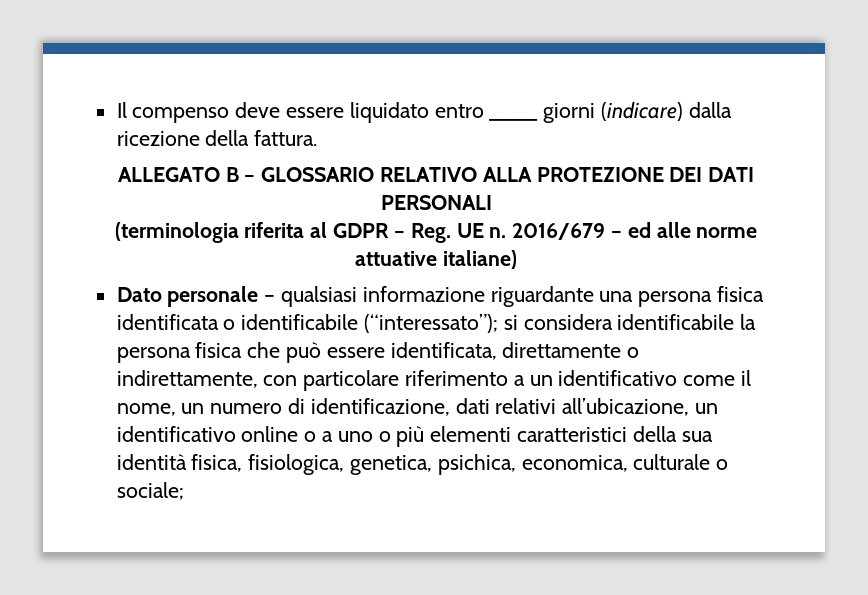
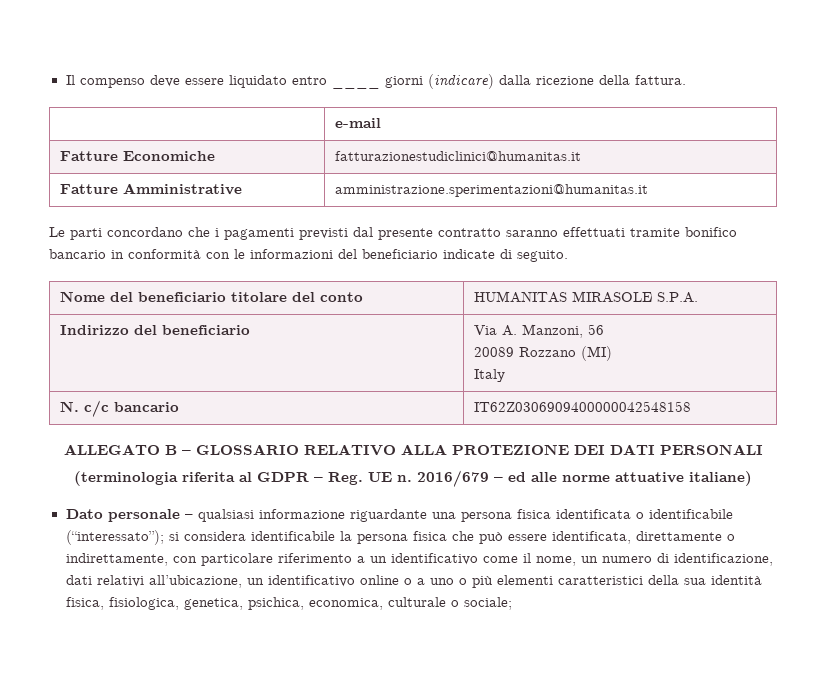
+ | e-mail
+ Fatture Economiche | fatturazionestudiclinici@humanitas.it
+ Fatture Amministrative | amministrazione.sperimentazioni@humanitas.it
+ Le parti concordano che i pagamenti previsti dal presente contratto saranno effettuati tramite bonifico bancario in conformità con le informazioni del beneficiario indicate di seguito.
+ Nome del beneficiario titolare del conto | HUMANITAS MIRASOLE S.P.A.
+ Indirizzo del beneficiario | Via A. Manzoni, 56
+ 20089 Rozzano (MI)
+ Italy
+ N. c/c bancario | IT62Z0306909400000042548158

